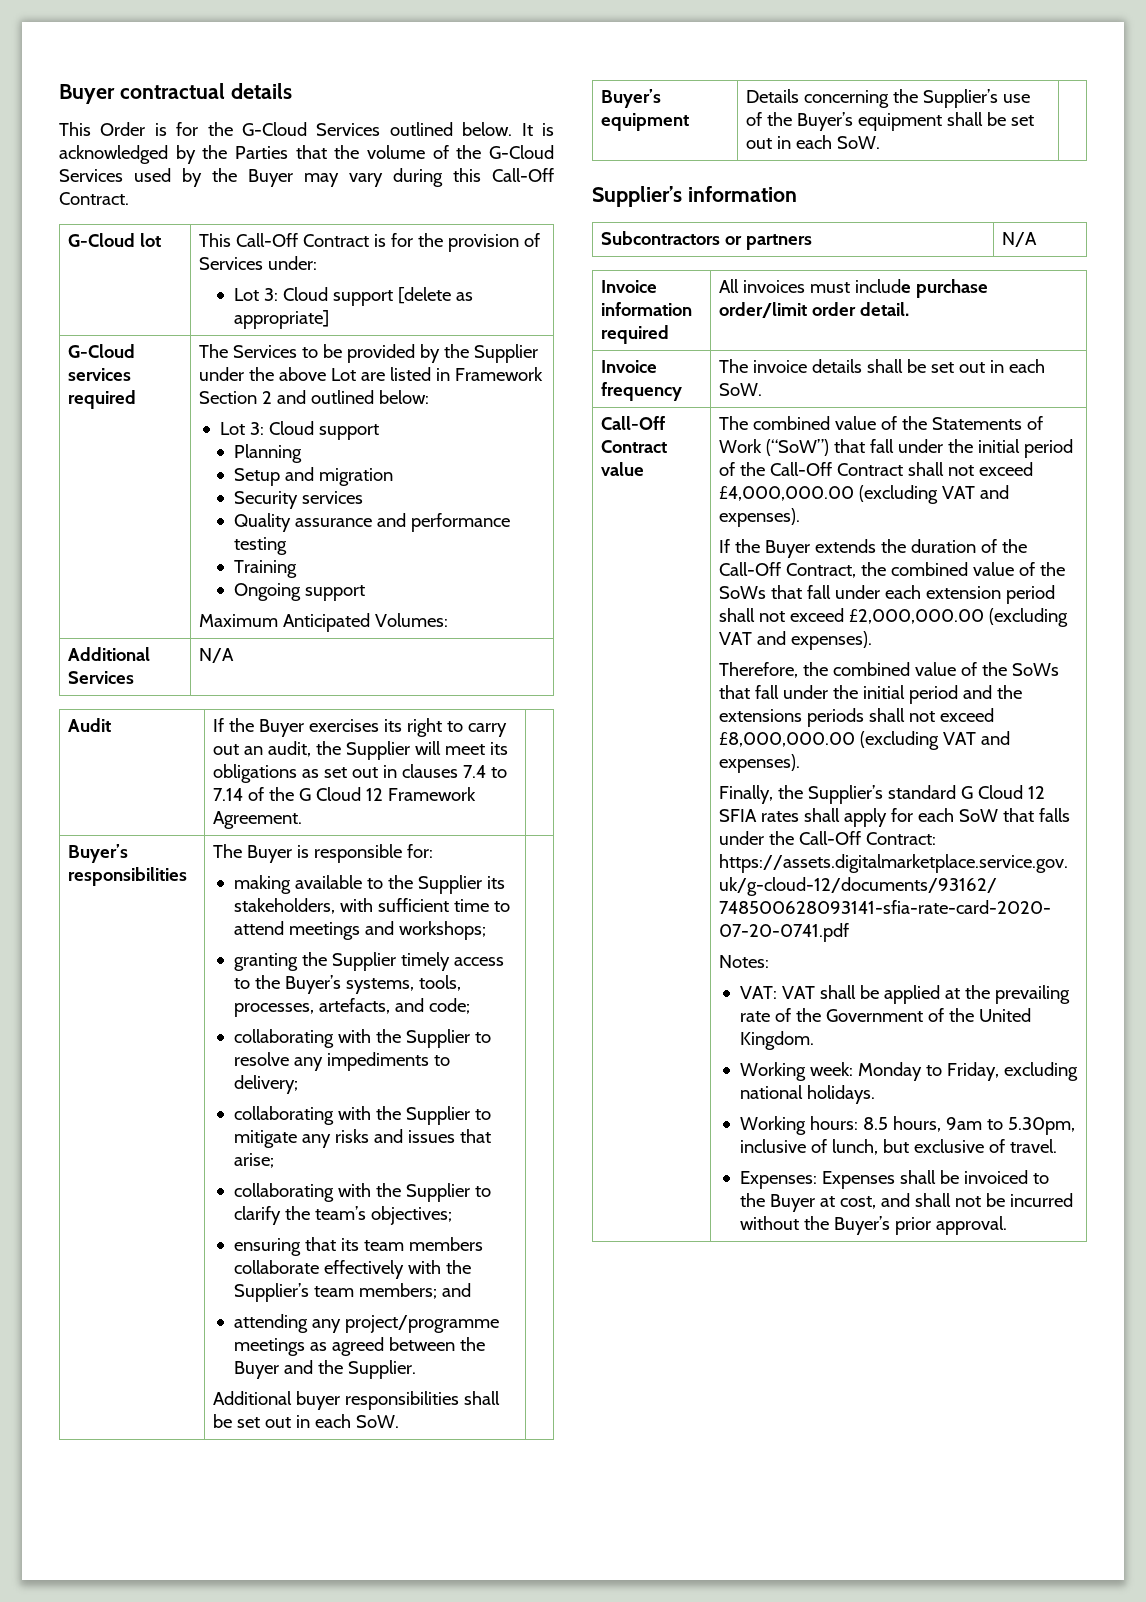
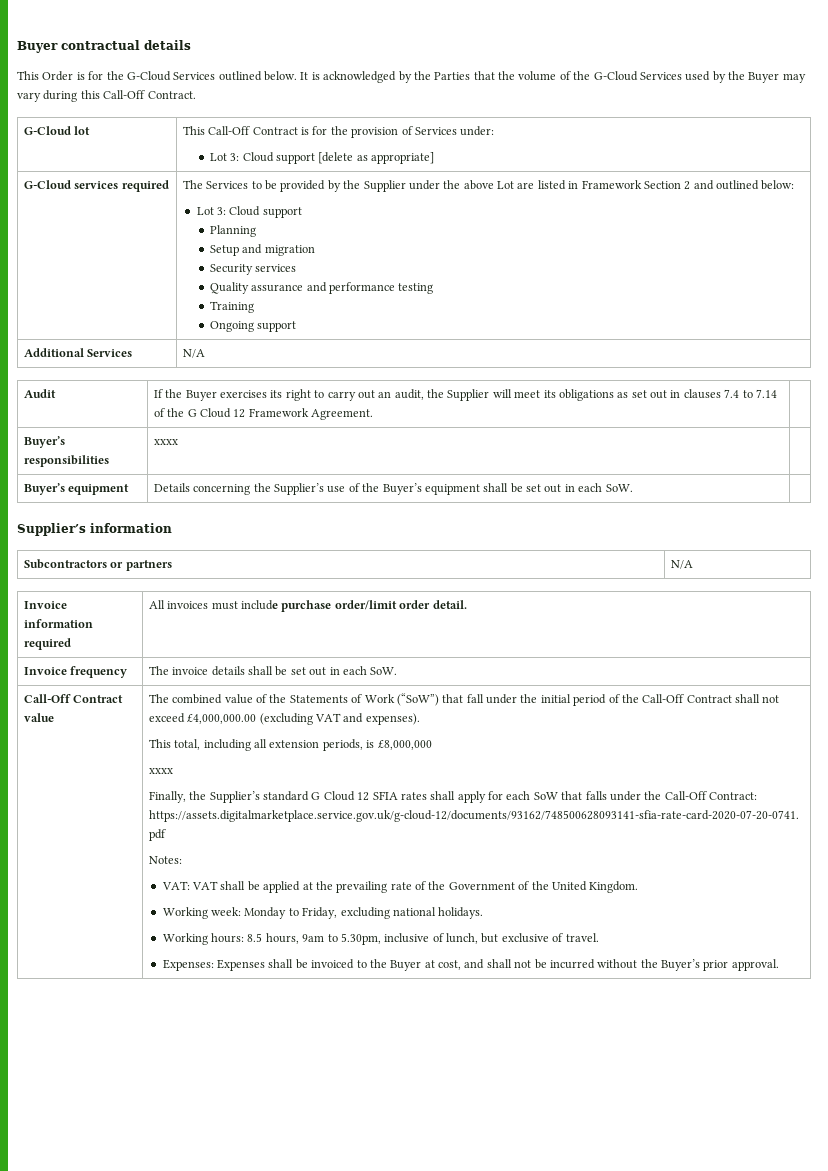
- Maximum Anticipated Volumes:
- Buyer’s responsibilities | The Buyer is responsible for:
- making available to the Supplier its stakeholders, with sufficient time to attend meetings and workshops;
- granting the Supplier timely access to the Buyer’s systems, tools, processes, artefacts, and code;
- collaborating with the Supplier to resolve any impediments to delivery;
- collaborating with the Supplier to mitigate any risks and issues that arise;
- collaborating with the Supplier to clarify the team’s objectives;
- ensuring that its team members collaborate effectively with the Supplier’s team members; and
- attending any project/programme meetings as agreed between the Buyer and the Supplier.
- Additional buyer responsibilities shall be set out in each SoW.
+ Buyer’s responsibilities | xxxx
- If the Buyer extends the duration of the Call-Off Contract, the combined value of the SoWs that fall under each extension period shall not exceed £2,000,000.00 (excluding VAT and expenses).
- Therefore, the combined value of the SoWs that fall under the initial period and the extensions periods shall not exceed £8,000,000.00 (excluding VAT and expenses).
+ This total, including all extension periods, is £8,000,000
+ xxxx

